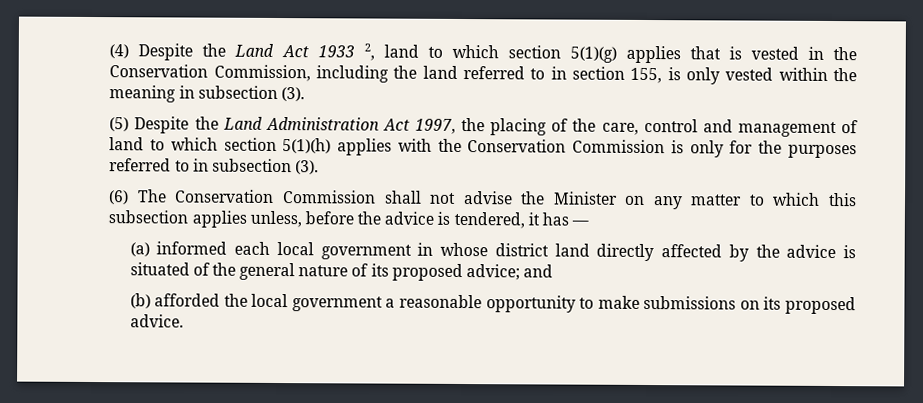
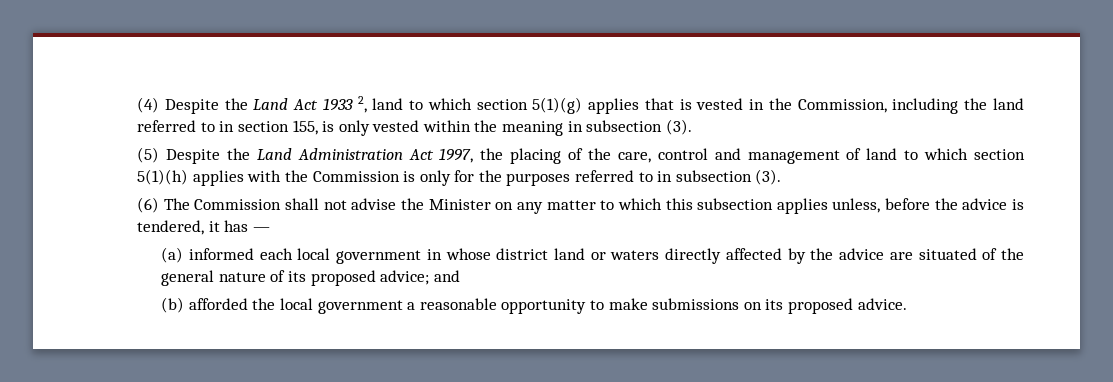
- (4) Despite the Land Act 1933 2, land to which section 5(1)(g) applies that is vested in the Conservation Commission, including the land referred to in section 155, is only vested within the meaning in subsection (3).
+ (4) Despite the Land Act 1933 2, land to which section 5(1)(g) applies that is vested in the Commission, including the land referred to in section 155, is only vested within the meaning in subsection (3).
- (5) Despite the Land Administration Act 1997, the placing of the care, control and management of land to which section 5(1)(h) applies with the Conservation Commission is only for the purposes referred to in subsection (3).
+ (5) Despite the Land Administration Act 1997, the placing of the care, control and management of land to which section 5(1)(h) applies with the Commission is only for the purposes referred to in subsection (3).
- (6) The Conservation Commission shall not advise the Minister on any matter to which this subsection applies unless, before the advice is tendered, it has —
+ (6) The Commission shall not advise the Minister on any matter to which this subsection applies unless, before the advice is tendered, it has —
- (a) informed each local government in whose district land directly affected by the advice is situated of the general nature of its proposed advice; and
+ (a) informed each local government in whose district land or waters directly affected by the advice are situated of the general nature of its proposed advice; and

